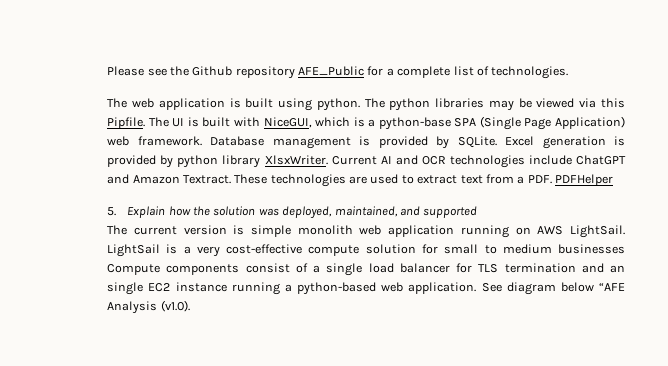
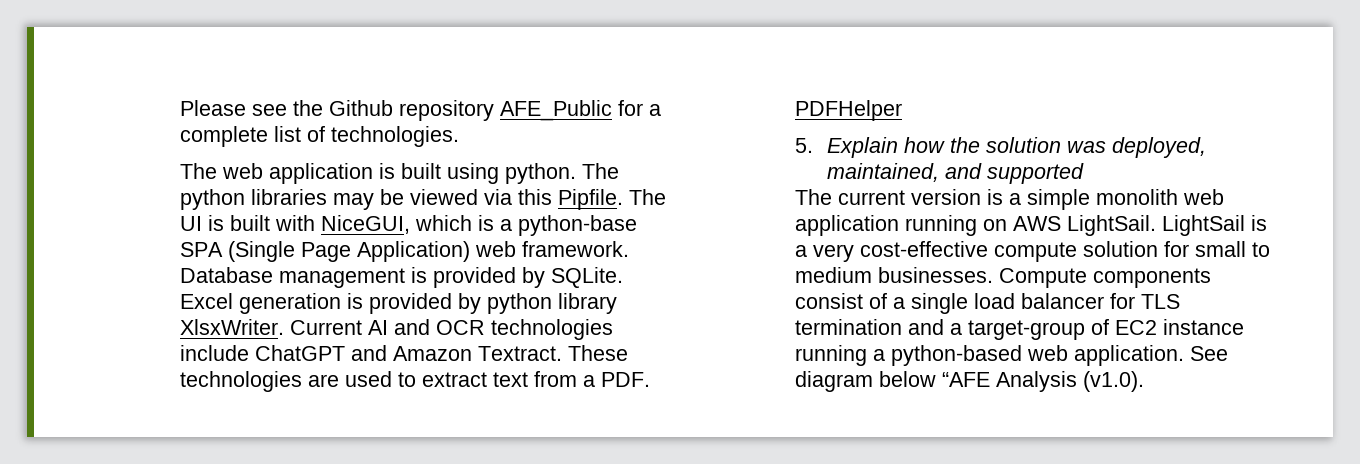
- The current version is simple monolith web application running on AWS LightSail.
+ The current version is a simple monolith web application running on AWS LightSail.
- LightSail is a very cost-effective compute solution for small to medium businesses Compute components consist of a single load balancer for TLS termination and an single EC2 instance running a python-based web application.
+ LightSail is a very cost-effective compute solution for small to medium businesses. Compute components consist of a single load balancer for TLS termination and a target-group of EC2 instance running a python-based web application.

